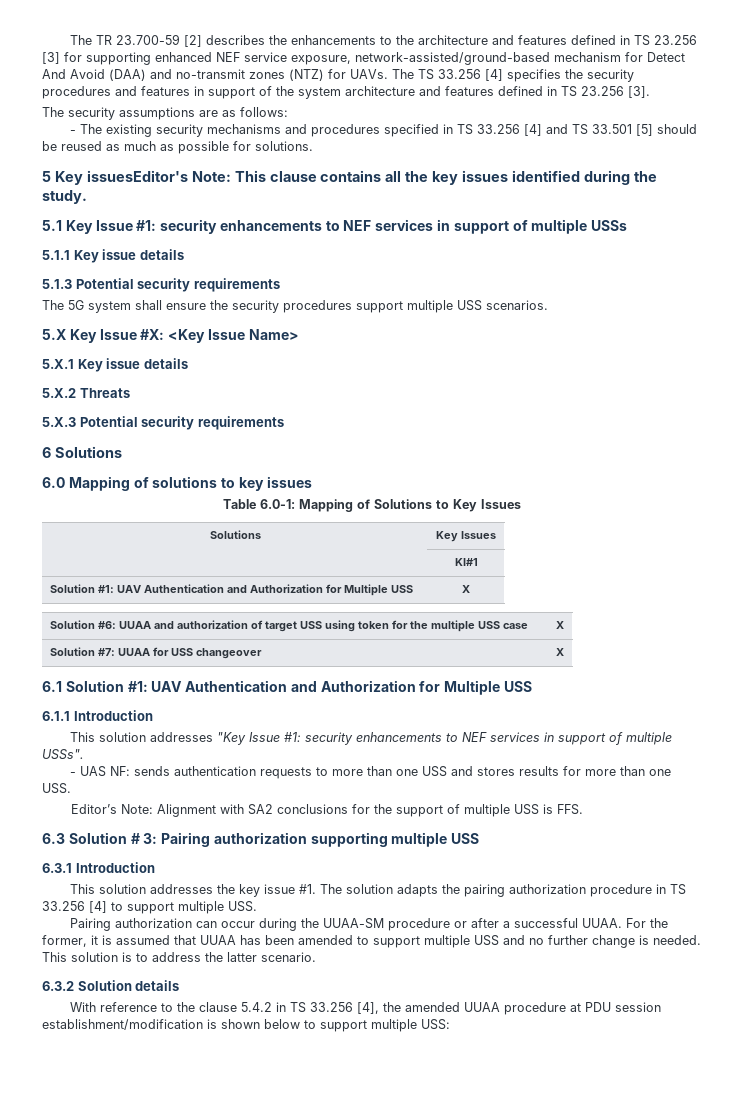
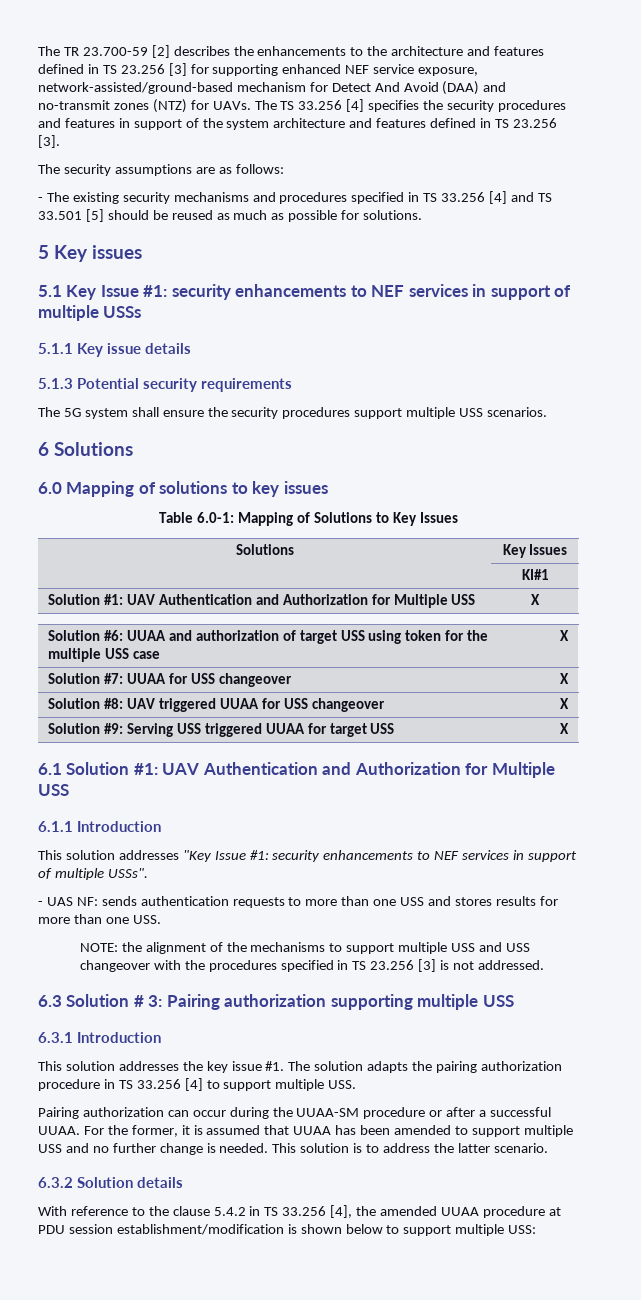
- 5 Key issuesEditor's Note: This clause contains all the key issues identified during the study.
+ 5 Key issues
- 5.X Key Issue #X: <Key Issue Name>
- 5.X.1 Key issue details
- 5.X.2 Threats
- 5.X.3 Potential security requirements
+ Solution #8: UAV triggered UUAA for USS changeover | X
+ Solution #9: Serving USS triggered UUAA for target USS | X
- Editor’s Note: Alignment with SA2 conclusions for the support of multiple USS is FFS.
+ NOTE: the alignment of the mechanisms to support multiple USS and USS changeover with the procedures specified in TS 23.256 [3] is not addressed.

